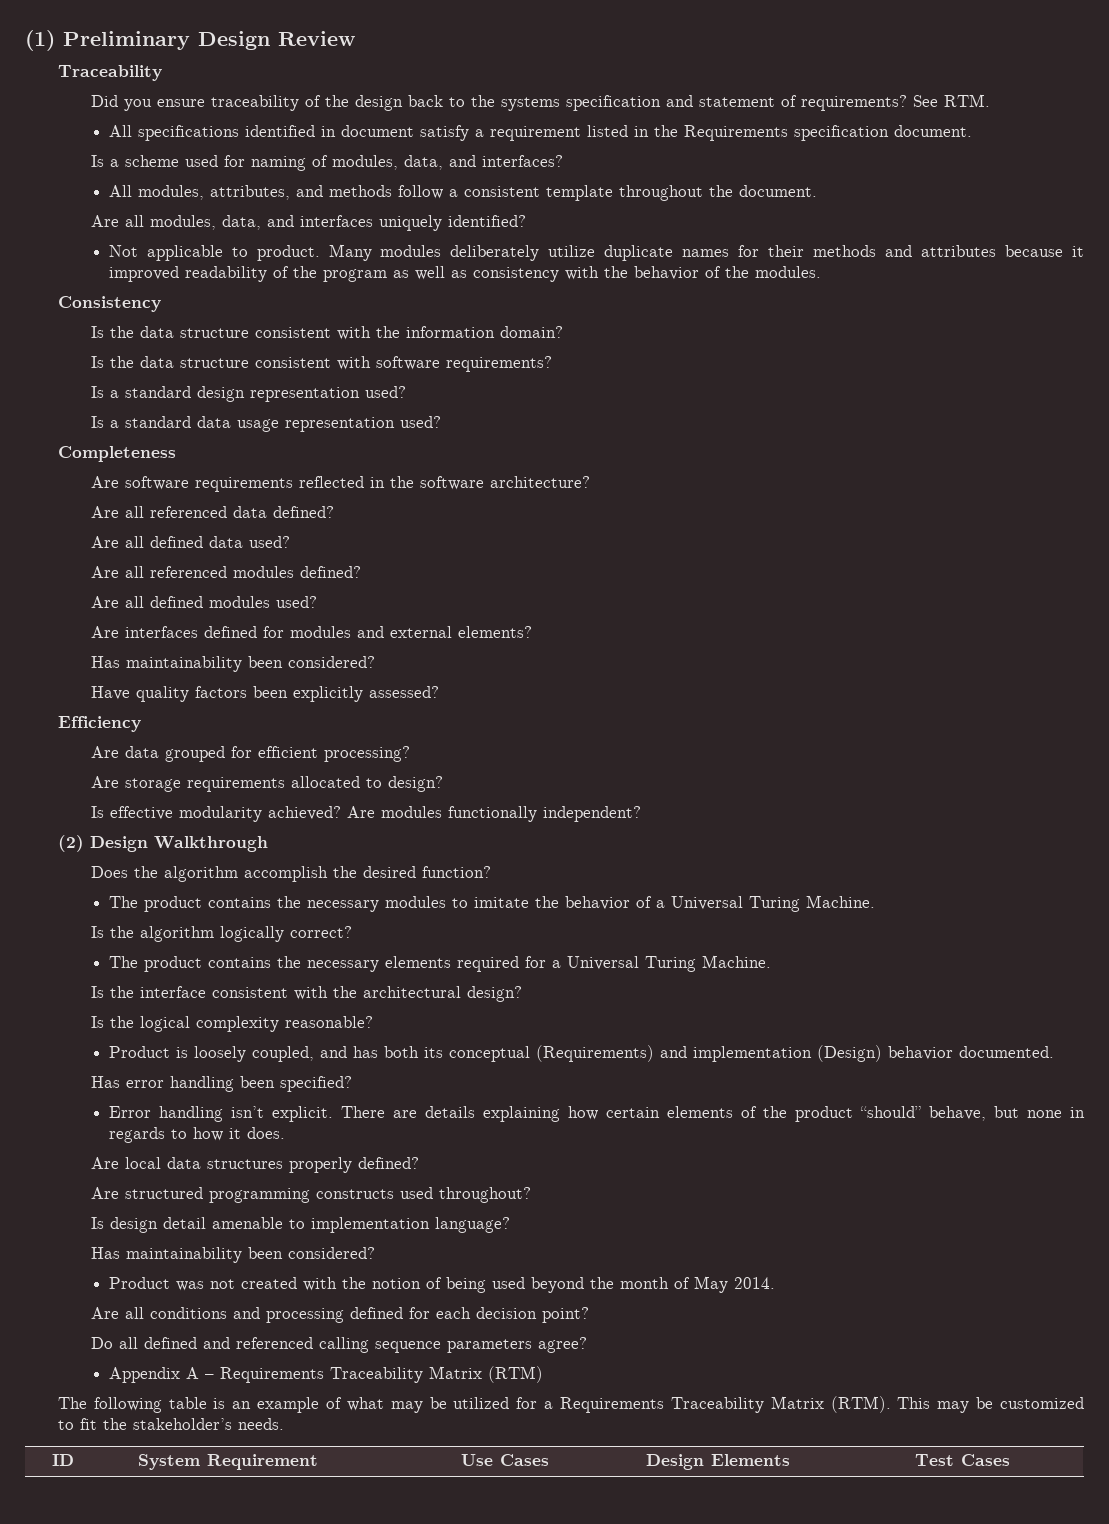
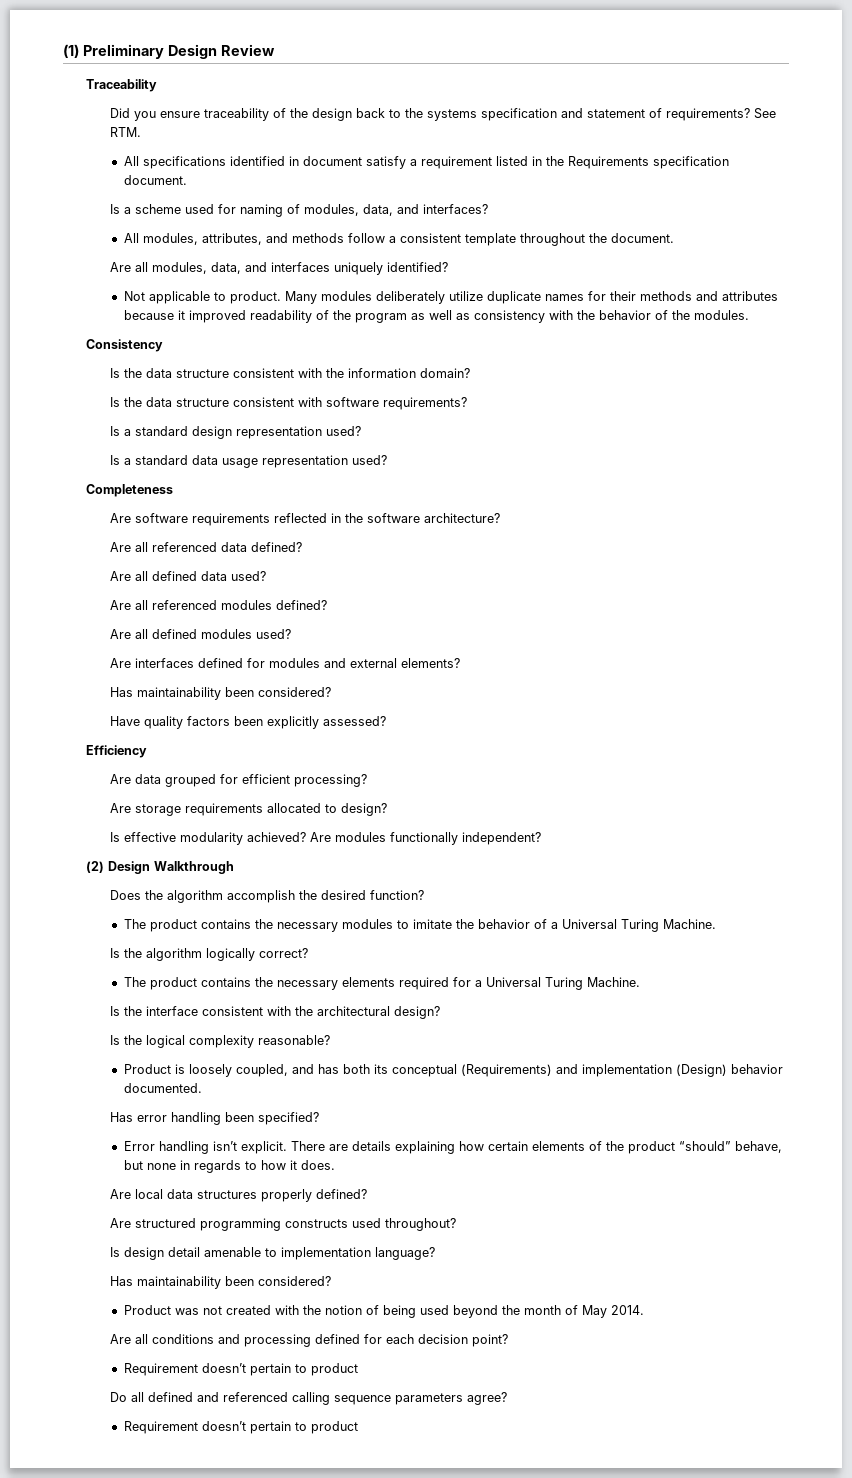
  Are all conditions and processing defined for each decision point?
+ Requirement doesn’t pertain to product
  Do all defined and referenced calling sequence parameters agree?
- Appendix A – Requirements Traceability Matrix (RTM)
- The following table is an example of what may be utilized for a Requirements Traceability Matrix (RTM). This may be customized to fit the stakeholder’s needs.
- ID | System Requirement | Use Cases | Design Elements | Test Cases
+ Requirement doesn’t pertain to product

